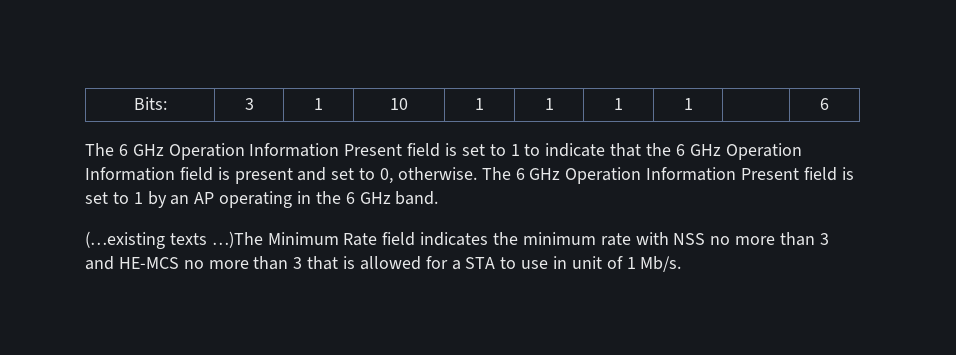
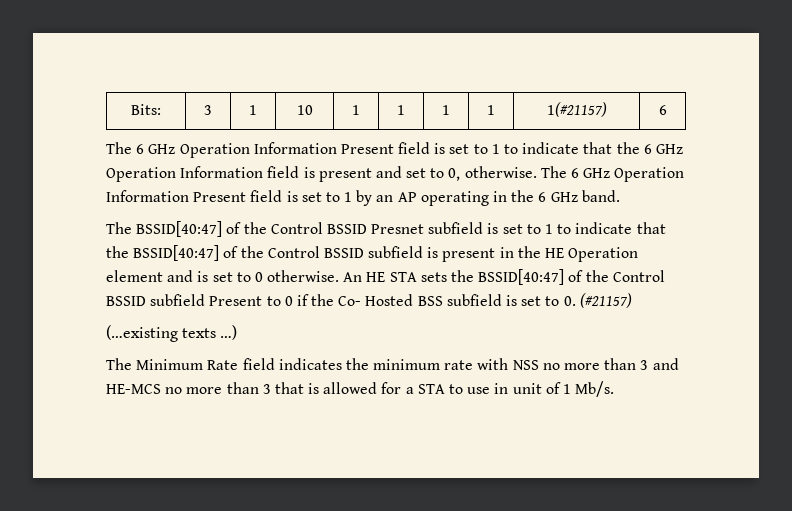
- Bits: | 3 | 1 | 10 | 1 | 1 | 1 | 1 | | 6
+ Bits: | 3 | 1 | 10 | 1 | 1 | 1 | 1 | 1(#21157) | 6
+ The BSSID[40:47] of the Control BSSID Presnet subfield is set to 1 to indicate that the BSSID[40:47] of the Control BSSID subfield is present in the HE Operation element and is set to 0 otherwise. An HE STA sets the BSSID[40:47] of the Control BSSID subfield Present to 0 if the Co- Hosted BSS subfield is set to 0. (#21157)
- (…existing texts …)The Minimum Rate field indicates the minimum rate with NSS no more than 3 and HE-MCS no more than 3 that is allowed for a STA to use in unit of 1 Mb/s.
+ (…existing texts …)
+ The Minimum Rate field indicates the minimum rate with NSS no more than 3 and HE-MCS no more than 3 that is allowed for a STA to use in unit of 1 Mb/s.

